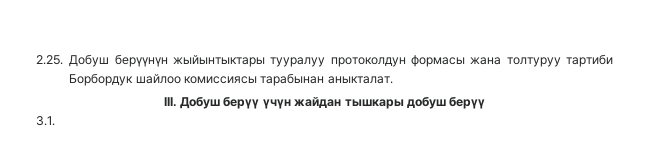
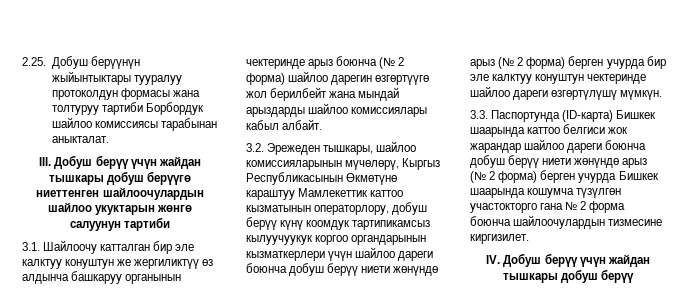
- III. Добуш берүү үчүн жайдан тышкары добуш берүү
- 3.1.
+ III. Добуш берүү үчүн жайдан тышкары добуш берүүгө ниеттенген шайлоочулардын шайлоо укуктарын жөнгө салуунун тартиби
+ 3.1. Шайлоочу катталган бир эле калктуу конуштун же жергиликтүү өз алдынча башкаруу органынын чектеринде арыз боюнча (№ 2 форма) шайлоо дарегин өзгөртүүгө жол берилбейт жана мындай арыздарды шайлоо комиссиялары кабыл албайт.
+ 3.2. Эрежеден тышкары, шайлоо комиссияларынын мүчөлөрү, Кыргыз Республикасынын Өкмөтүнө караштуу Мамлекеттик каттоо кызматынын операторлору, добуш берүү күнү коомдук тартипикамсыз кылуучуукук коргоо органдарынын кызматкерлери үчүн шайлоо дареги боюнча добуш берүү ниети жөнүндө арыз (№ 2 форма) берген учурда бир эле калктуу конуштун чектеринде шайлоо дареги өзгөртүлүшү мүмкүн.
+ 3.3. Паспортунда (ID-карта) Бишкек шаарында каттоо белгиси жок жарандар шайлоо дареги боюнча добуш берүү ниети жөнүндө арыз (№ 2 форма) берген учурда Бишкек шаарында кошумча түзүлгөн участокторго гана № 2 форма боюнча шайлоочулардын тизмесине киргизилет.
+ IV. Добуш берүү үчүн жайдан тышкары добуш берүү

